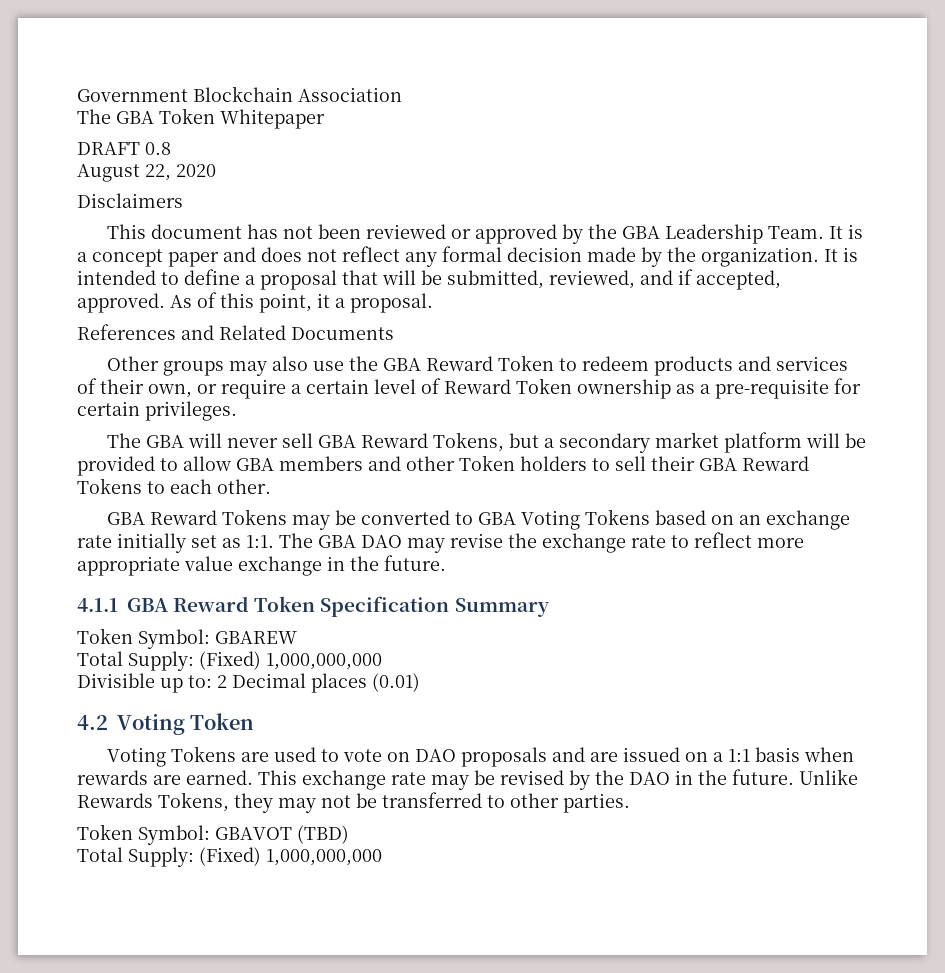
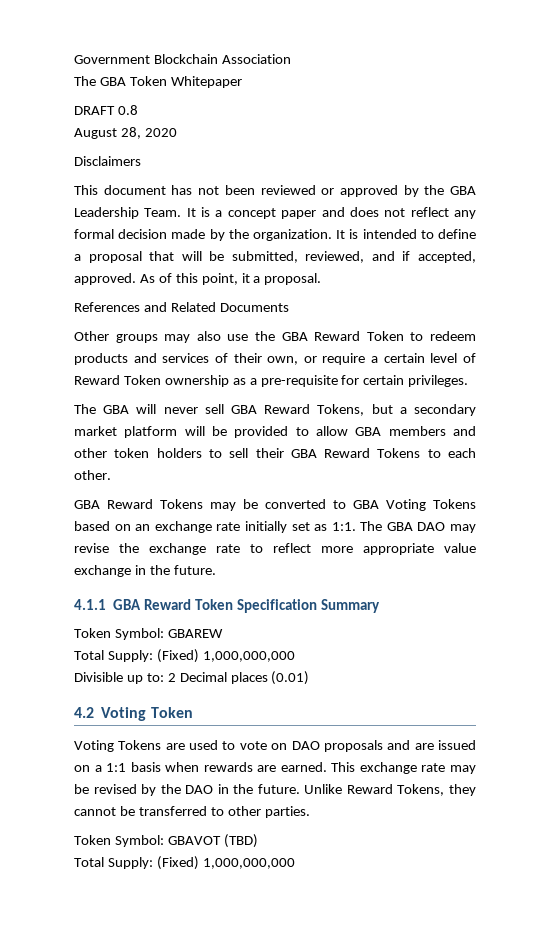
- August 22, 2020
+ August 28, 2020
- The GBA will never sell GBA Reward Tokens, but a secondary market platform will be provided to allow GBA members and other Token holders to sell their GBA Reward Tokens to each other.
+ The GBA will never sell GBA Reward Tokens, but a secondary market platform will be provided to allow GBA members and other token holders to sell their GBA Reward Tokens to each other.
- Unlike Rewards Tokens, they may not be transferred to other parties.
+ Unlike Reward Tokens, they cannot be transferred to other parties.

